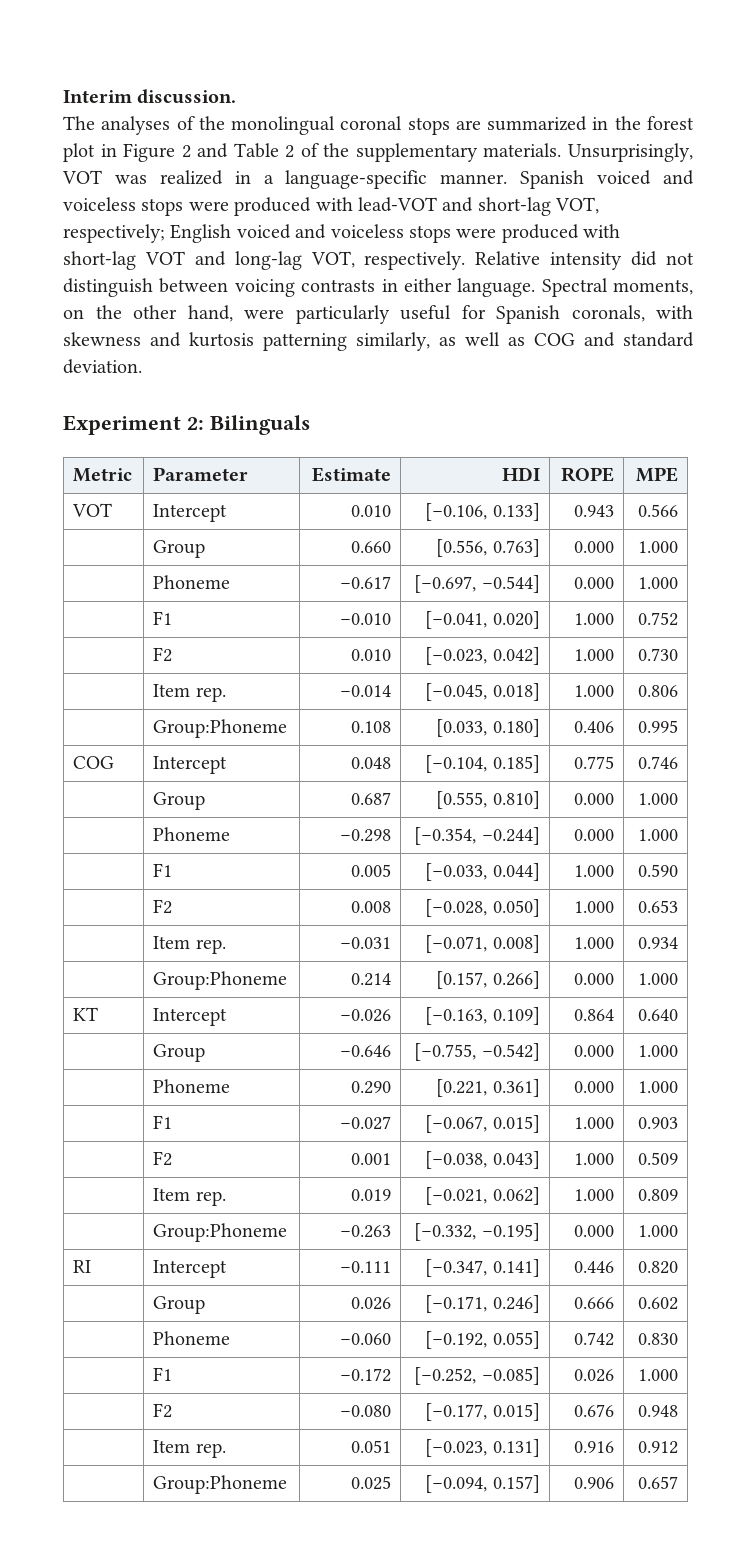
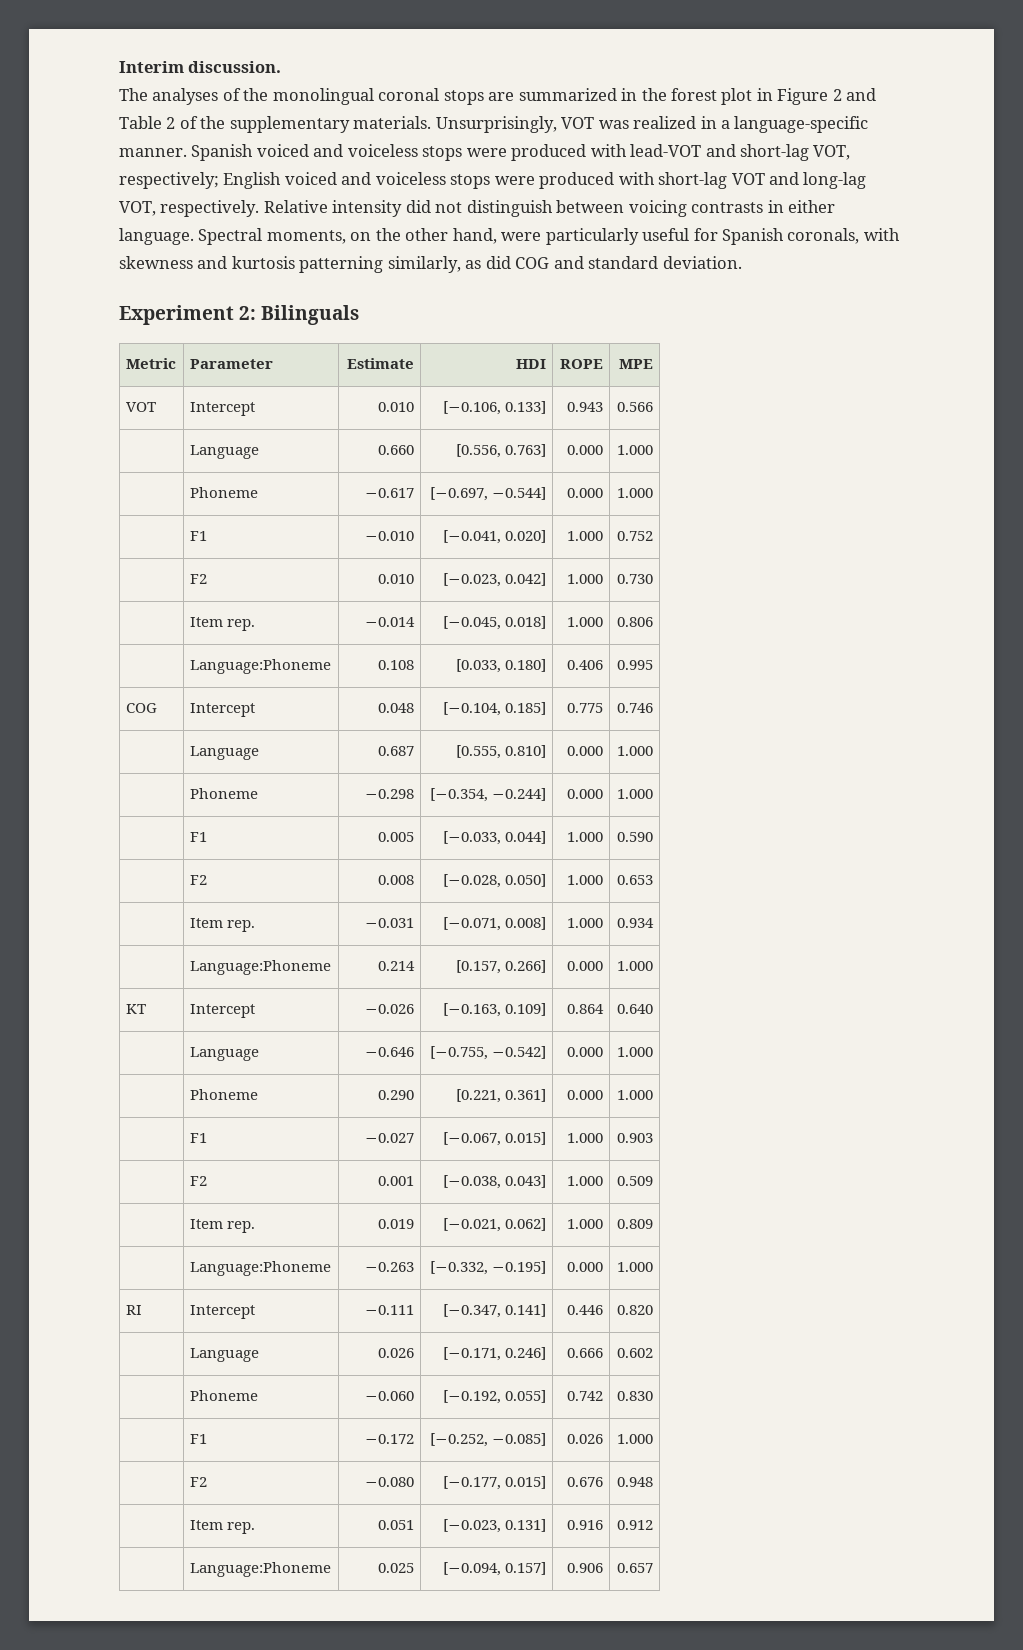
- Spectral moments, on the other hand, were particularly useful for Spanish coronals, with skewness and kurtosis patterning similarly, as well as COG and standard deviation.
+ Spectral moments, on the other hand, were particularly useful for Spanish coronals, with skewness and kurtosis patterning similarly, as did COG and standard deviation.
- | Group | 0.660 | [0.556, 0.763] | 0.000 | 1.000
+ | Language | 0.660 | [0.556, 0.763] | 0.000 | 1.000
- | Group:Phoneme | 0.108 | [0.033, 0.180] | 0.406 | 0.995
+ | Language:Phoneme | 0.108 | [0.033, 0.180] | 0.406 | 0.995
- | Group | 0.687 | [0.555, 0.810] | 0.000 | 1.000
+ | Language | 0.687 | [0.555, 0.810] | 0.000 | 1.000
- | Group:Phoneme | 0.214 | [0.157, 0.266] | 0.000 | 1.000
+ | Language:Phoneme | 0.214 | [0.157, 0.266] | 0.000 | 1.000
- | Group | −0.646 | [−0.755, −0.542] | 0.000 | 1.000
+ | Language | −0.646 | [−0.755, −0.542] | 0.000 | 1.000
- | Group:Phoneme | −0.263 | [−0.332, −0.195] | 0.000 | 1.000
+ | Language:Phoneme | −0.263 | [−0.332, −0.195] | 0.000 | 1.000
- | Group | 0.026 | [−0.171, 0.246] | 0.666 | 0.602
+ | Language | 0.026 | [−0.171, 0.246] | 0.666 | 0.602
- | Group:Phoneme | 0.025 | [−0.094, 0.157] | 0.906 | 0.657
+ | Language:Phoneme | 0.025 | [−0.094, 0.157] | 0.906 | 0.657

